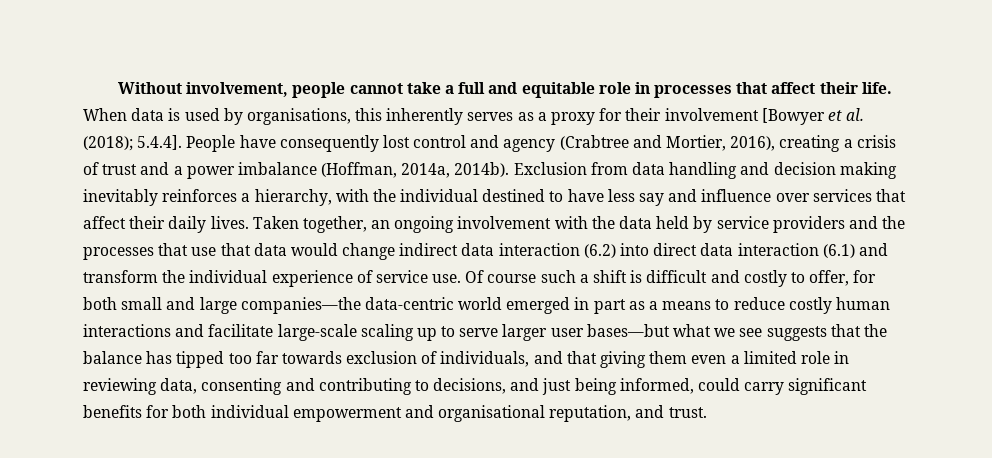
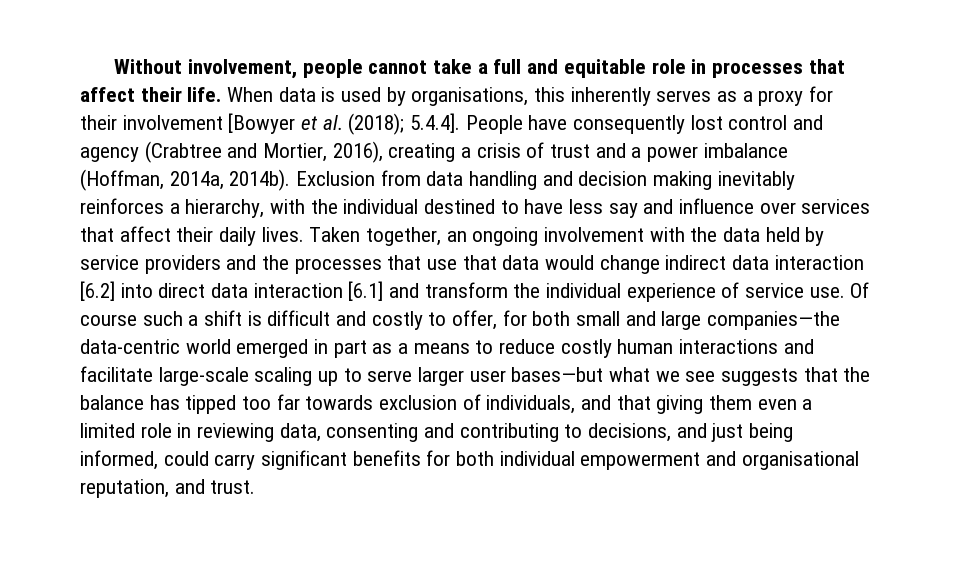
- Taken together, an ongoing involvement with the data held by service providers and the processes that use that data would change indirect data interaction (6.2) into direct data interaction (6.1) and transform the individual experience of service use.
+ Taken together, an ongoing involvement with the data held by service providers and the processes that use that data would change indirect data interaction [6.2] into direct data interaction [6.1] and transform the individual experience of service use.

